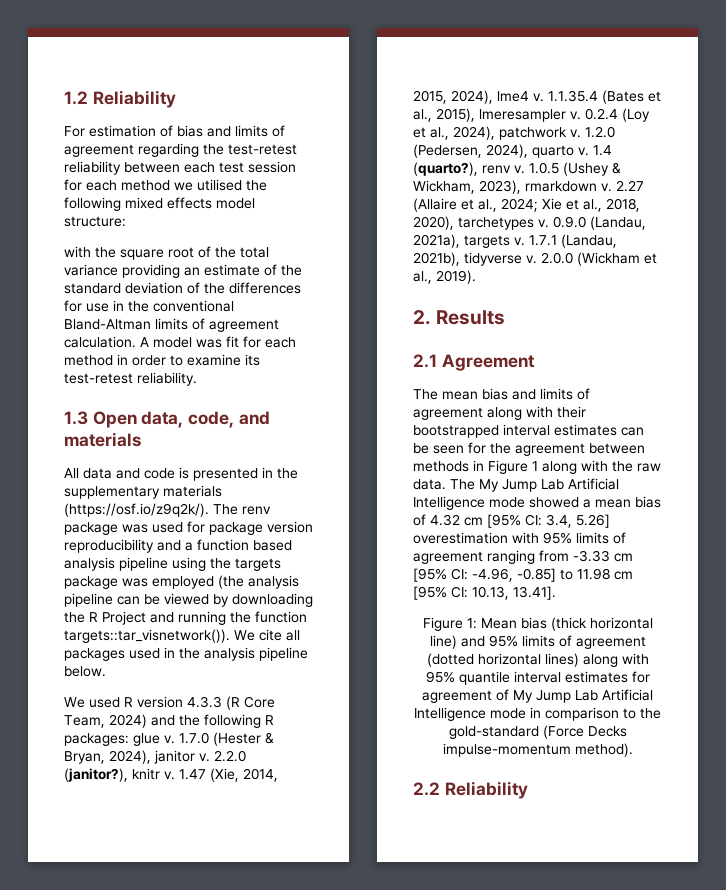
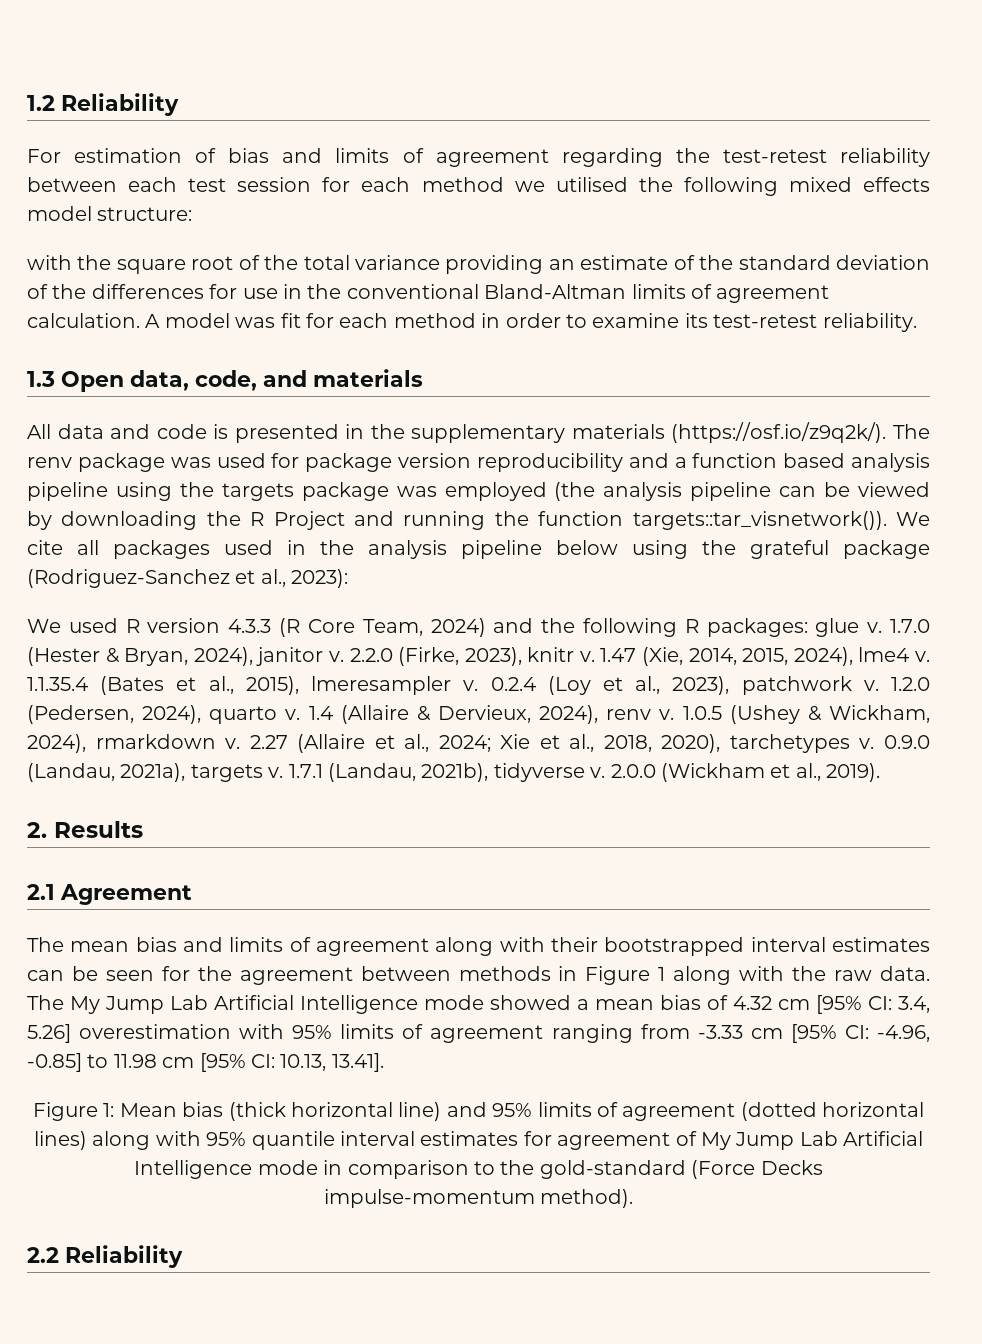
- We cite all packages used in the analysis pipeline below.
+ We cite all packages used in the analysis pipeline below using the grateful package (Rodriguez-Sanchez et al., 2023):
- 2.2.0 (janitor?), knitr v.
+ 2.2.0 (Firke, 2023), knitr v.
- 0.2.4 (Loy et al., 2024), patchwork v.
+ 0.2.4 (Loy et al., 2023), patchwork v.
- 1.4 (quarto?), renv v.
+ 1.4 (Allaire & Dervieux, 2024), renv v.
- 1.0.5 (Ushey & Wickham, 2023), rmarkdown v.
+ 1.0.5 (Ushey & Wickham, 2024), rmarkdown v.

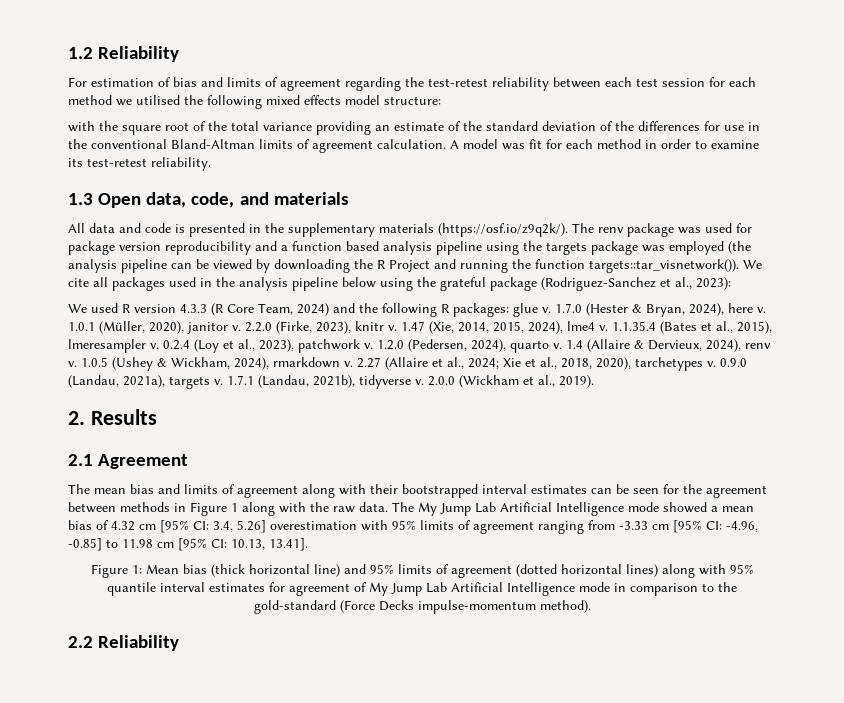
- 1.7.0 (Hester & Bryan, 2024), janitor v.
+ 1.7.0 (Hester & Bryan, 2024), here v. 1.0.1 (Müller, 2020), janitor v.

